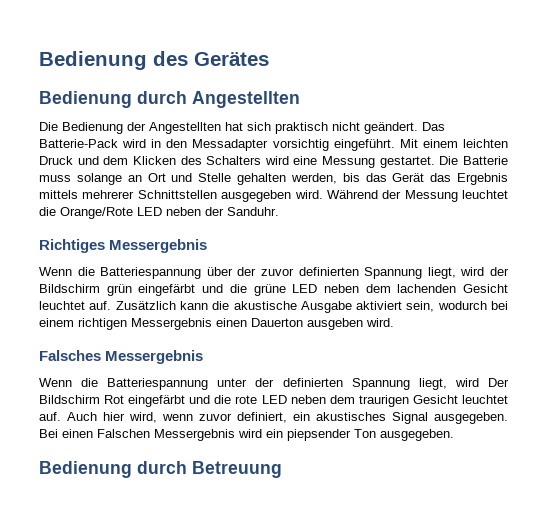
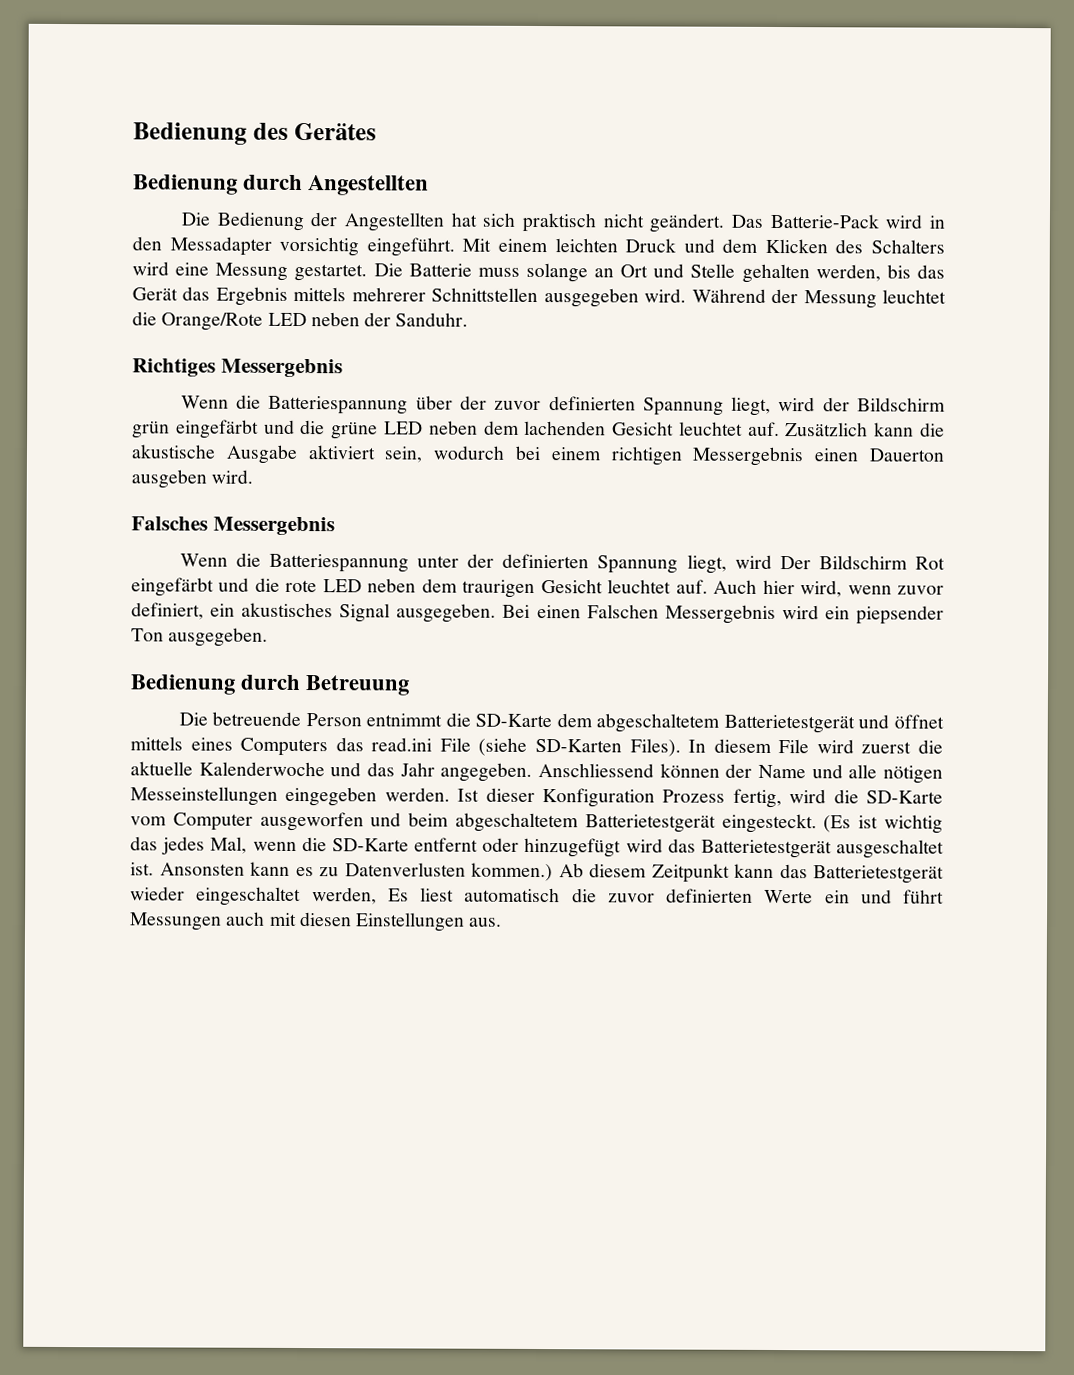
+ Die betreuende Person entnimmt die SD-Karte dem abgeschaltetem Batterietestgerät und öffnet mittels eines Computers das read.ini File (siehe SD-Karten Files). In diesem File wird zuerst die aktuelle Kalenderwoche und das Jahr angegeben. Anschliessend können der Name und alle nötigen Messeinstellungen eingegeben werden. Ist dieser Konfiguration Prozess fertig, wird die SD-Karte vom Computer ausgeworfen und beim abgeschaltetem Batterietestgerät eingesteckt. (Es ist wichtig das jedes Mal, wenn die SD-Karte entfernt oder hinzugefügt wird das Batterietestgerät ausgeschaltet ist. Ansonsten kann es zu Datenverlusten kommen.) Ab diesem Zeitpunkt kann das Batterietestgerät wieder eingeschaltet werden, Es liest automatisch die zuvor definierten Werte ein und führt Messungen auch mit diesen Einstellungen aus.

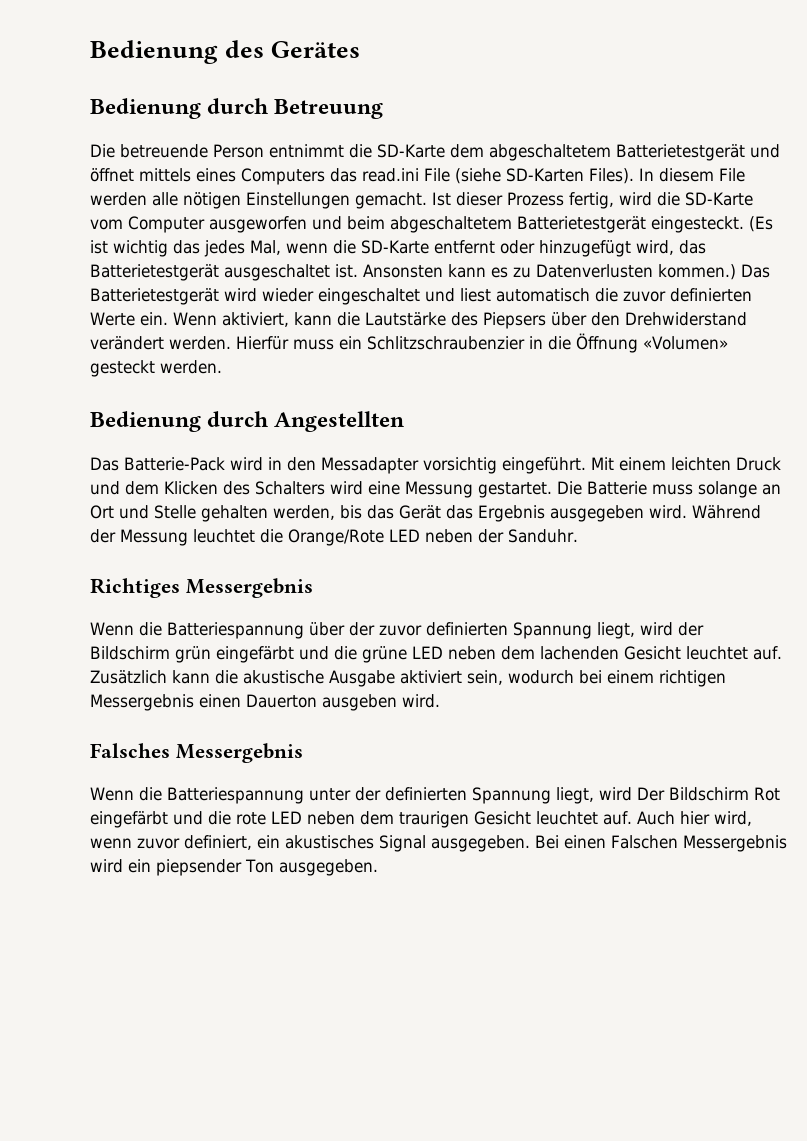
+ Bedienung durch Betreuung
+ Die betreuende Person entnimmt die SD-Karte dem abgeschaltetem Batterietestgerät und öffnet mittels eines Computers das read.ini File (siehe SD-Karten Files). In diesem File werden alle nötigen Einstellungen gemacht. Ist dieser Prozess fertig, wird die SD-Karte vom Computer ausgeworfen und beim abgeschaltetem Batterietestgerät eingesteckt. (Es ist wichtig das jedes Mal, wenn die SD-Karte entfernt oder hinzugefügt wird, das Batterietestgerät ausgeschaltet ist. Ansonsten kann es zu Datenverlusten kommen.) Das Batterietestgerät wird wieder eingeschaltet und liest automatisch die zuvor definierten Werte ein. Wenn aktiviert, kann die Lautstärke des Piepsers über den Drehwiderstand verändert werden. Hierfür muss ein Schlitzschraubenzier in die Öffnung «Volumen» gesteckt werden.
  Bedienung durch Angestellten
- Die Bedienung der Angestellten hat sich praktisch nicht geändert. Das Batterie-Pack wird in den Messadapter vorsichtig eingeführt.
+ Das Batterie-Pack wird in den Messadapter vorsichtig eingeführt.
- Die Batterie muss solange an Ort und Stelle gehalten werden, bis das Gerät das Ergebnis mittels mehrerer Schnittstellen ausgegeben wird.
+ Die Batterie muss solange an Ort und Stelle gehalten werden, bis das Gerät das Ergebnis ausgegeben wird.
- Bedienung durch Betreuung
- Die betreuende Person entnimmt die SD-Karte dem abgeschaltetem Batterietestgerät und öffnet mittels eines Computers das read.ini File (siehe SD-Karten Files). In diesem File wird zuerst die aktuelle Kalenderwoche und das Jahr angegeben. Anschliessend können der Name und alle nötigen Messeinstellungen eingegeben werden. Ist dieser Konfiguration Prozess fertig, wird die SD-Karte vom Computer ausgeworfen und beim abgeschaltetem Batterietestgerät eingesteckt. (Es ist wichtig das jedes Mal, wenn die SD-Karte entfernt oder hinzugefügt wird das Batterietestgerät ausgeschaltet ist. Ansonsten kann es zu Datenverlusten kommen.) Ab diesem Zeitpunkt kann das Batterietestgerät wieder eingeschaltet werden, Es liest automatisch die zuvor definierten Werte ein und führt Messungen auch mit diesen Einstellungen aus.

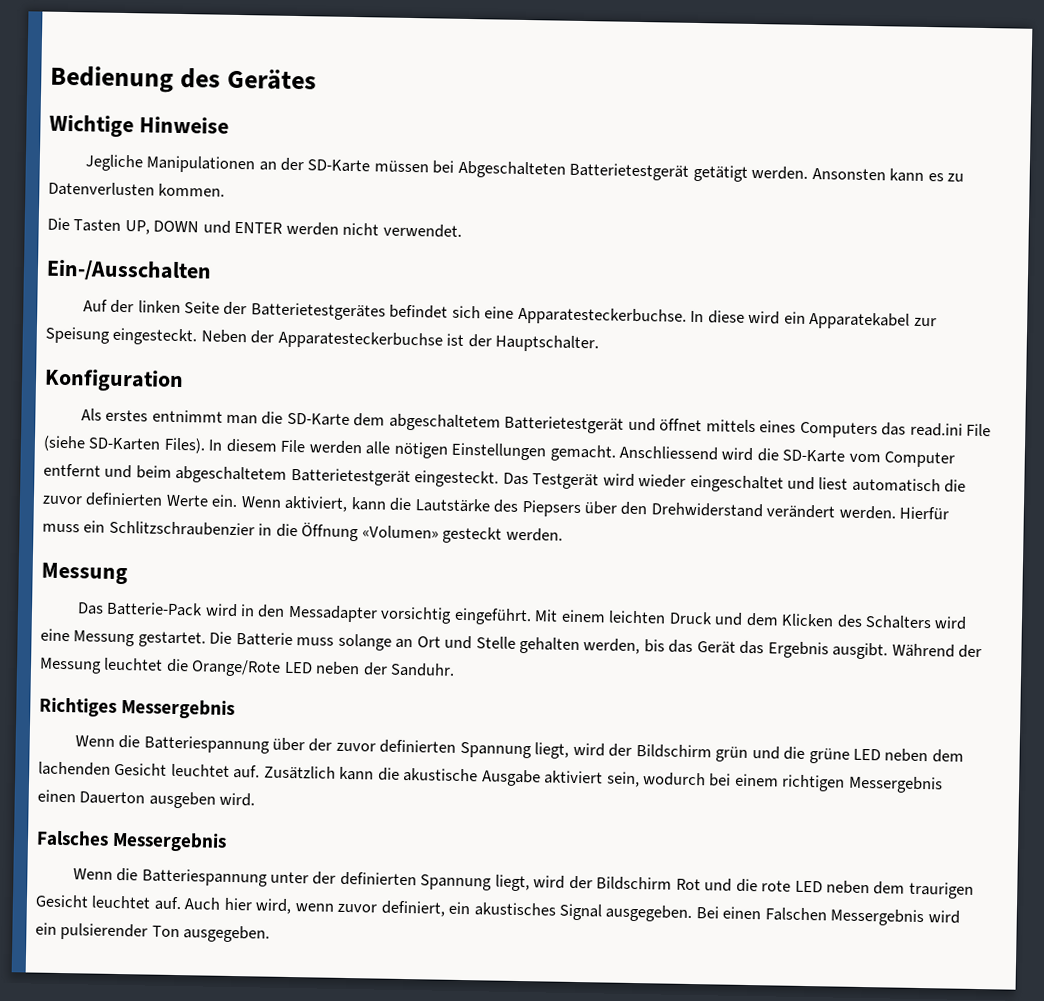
- Bedienung durch Betreuung
- Die betreuende Person entnimmt die SD-Karte dem abgeschaltetem Batterietestgerät und öffnet mittels eines Computers das read.ini File (siehe SD-Karten Files).
+ Wichtige Hinweise
+ Jegliche Manipulationen an der SD-Karte müssen bei Abgeschalteten Batterietestgerät getätigt werden. Ansonsten kann es zu Datenverlusten kommen.
+ Die Tasten UP, DOWN und ENTER werden nicht verwendet.
+ Ein-/Ausschalten
+ Auf der linken Seite der Batterietestgerätes befindet sich eine Apparatesteckerbuchse. In diese wird ein Apparatekabel zur Speisung eingesteckt. Neben der Apparatesteckerbuchse ist der Hauptschalter.
+ Konfiguration
+ Als erstes entnimmt man die SD-Karte dem abgeschaltetem Batterietestgerät und öffnet mittels eines Computers das read.ini File (siehe SD-Karten Files).
- Ist dieser Prozess fertig, wird die SD-Karte vom Computer ausgeworfen und beim abgeschaltetem Batterietestgerät eingesteckt.
+ Anschliessend wird die SD-Karte vom Computer entfernt und beim abgeschaltetem Batterietestgerät eingesteckt.
- (Es ist wichtig das jedes Mal, wenn die SD-Karte entfernt oder hinzugefügt wird, das Batterietestgerät ausgeschaltet ist. Ansonsten kann es zu Datenverlusten kommen.) Das Batterietestgerät wird wieder eingeschaltet und liest automatisch die zuvor definierten Werte ein.
+ Das Testgerät wird wieder eingeschaltet und liest automatisch die zuvor definierten Werte ein.
  Hierfür muss ein Schlitzschraubenzier in die Öffnung «Volumen» gesteckt werden.
- Bedienung durch Angestellten
+ Messung
- Die Batterie muss solange an Ort und Stelle gehalten werden, bis das Gerät das Ergebnis ausgegeben wird.
+ Die Batterie muss solange an Ort und Stelle gehalten werden, bis das Gerät das Ergebnis ausgibt.
- Wenn die Batteriespannung über der zuvor definierten Spannung liegt, wird der Bildschirm grün eingefärbt und die grüne LED neben dem lachenden Gesicht leuchtet auf.
+ Wenn die Batteriespannung über der zuvor definierten Spannung liegt, wird der Bildschirm grün und die grüne LED neben dem lachenden Gesicht leuchtet auf.
- Wenn die Batteriespannung unter der definierten Spannung liegt, wird Der Bildschirm Rot eingefärbt und die rote LED neben dem traurigen Gesicht leuchtet auf.
+ Wenn die Batteriespannung unter der definierten Spannung liegt, wird der Bildschirm Rot und die rote LED neben dem traurigen Gesicht leuchtet auf.
- Bei einen Falschen Messergebnis wird ein piepsender Ton ausgegeben.
+ Bei einen Falschen Messergebnis wird ein pulsierender Ton ausgegeben.

